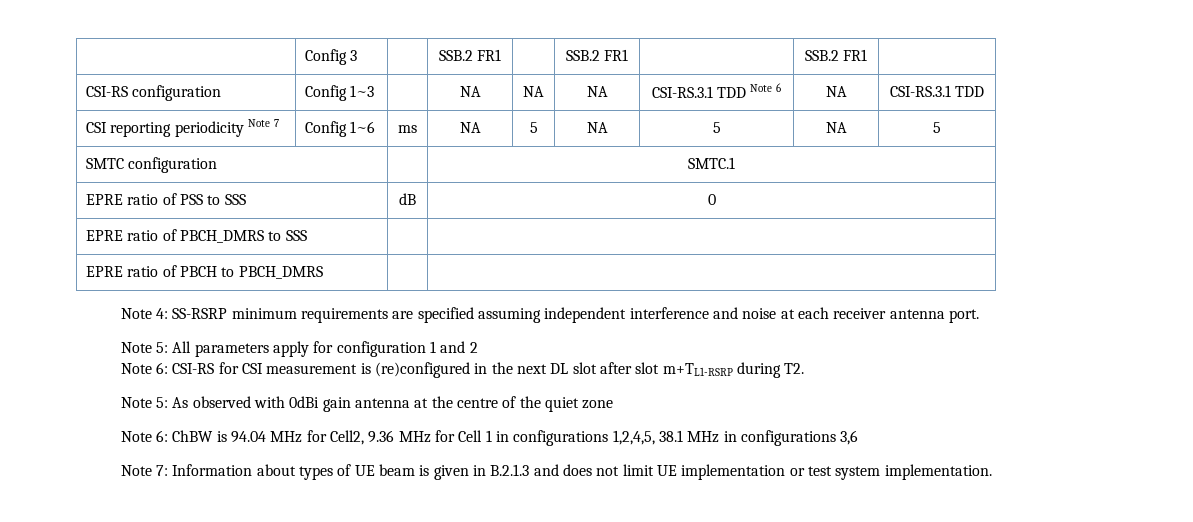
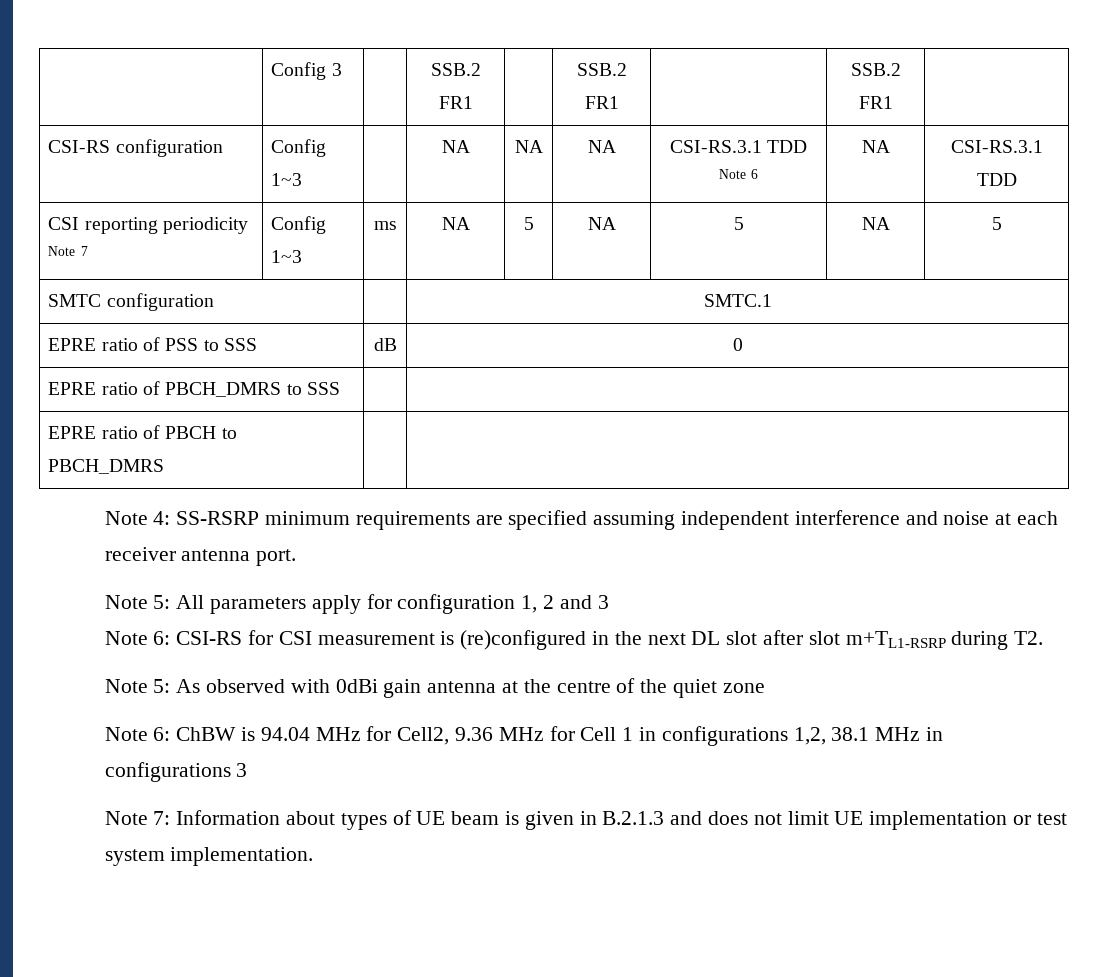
- CSI reporting periodicity Note 7 | Config 1~6 | ms | NA | 5 | NA | 5 | NA | 5
+ CSI reporting periodicity Note 7 | Config 1~3 | ms | NA | 5 | NA | 5 | NA | 5
- Note 5: All parameters apply for configuration 1 and 2
+ Note 5: All parameters apply for configuration 1, 2 and 3
- Note 6: ChBW is 94.04 MHz for Cell2, 9.36 MHz for Cell 1 in configurations 1,2,4,5, 38.1 MHz in configurations 3,6
+ Note 6: ChBW is 94.04 MHz for Cell2, 9.36 MHz for Cell 1 in configurations 1,2, 38.1 MHz in configurations 3

